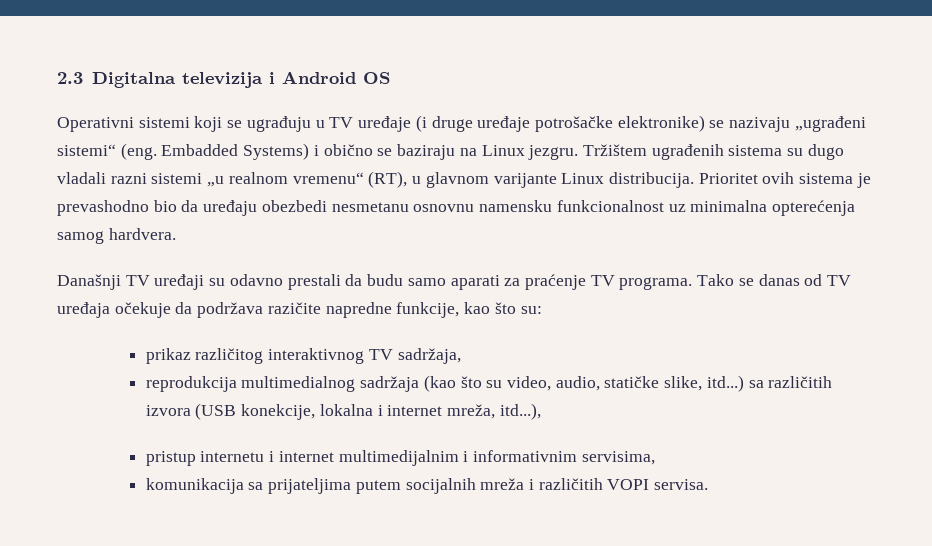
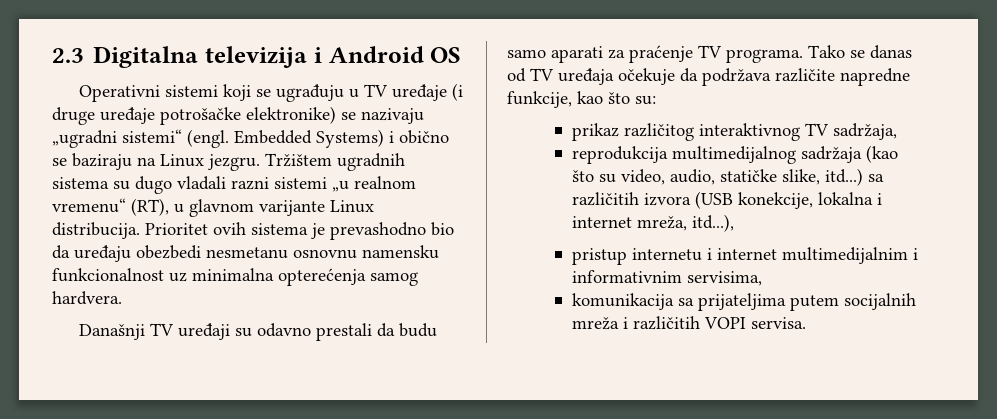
- Operativni sistemi koji se ugrađuju u TV uređaje (i druge uređaje potrošačke elektronike) se nazivaju „ugrađeni sistemi“ (eng. Embadded Systems) i obično se baziraju na Linux jezgru.
+ Operativni sistemi koji se ugrađuju u TV uređaje (i druge uređaje potrošačke elektronike) se nazivaju „ugradni sistemi“ (engl. Embedded Systems) i obično se baziraju na Linux jezgru.
- Tržištem ugrađenih sistema su dugo vladali razni sistemi „u realnom vremenu“ (RT), u glavnom varijante Linux distribucija.
+ Tržištem ugradnih sistema su dugo vladali razni sistemi „u realnom vremenu“ (RT), u glavnom varijante Linux distribucija.
- Tako se danas od TV uređaja očekuje da podržava razičite napredne funkcije, kao što su:
+ Tako se danas od TV uređaja očekuje da podržava različite napredne funkcije, kao što su:
- reprodukcija multimedialnog sadržaja (kao što su video, audio, statičke slike, itd...) sa različitih izvora (USB konekcije, lokalna i internet mreža, itd...),
+ reprodukcija multimedijalnog sadržaja (kao što su video, audio, statičke slike, itd...) sa različitih izvora (USB konekcije, lokalna i internet mreža, itd...),

